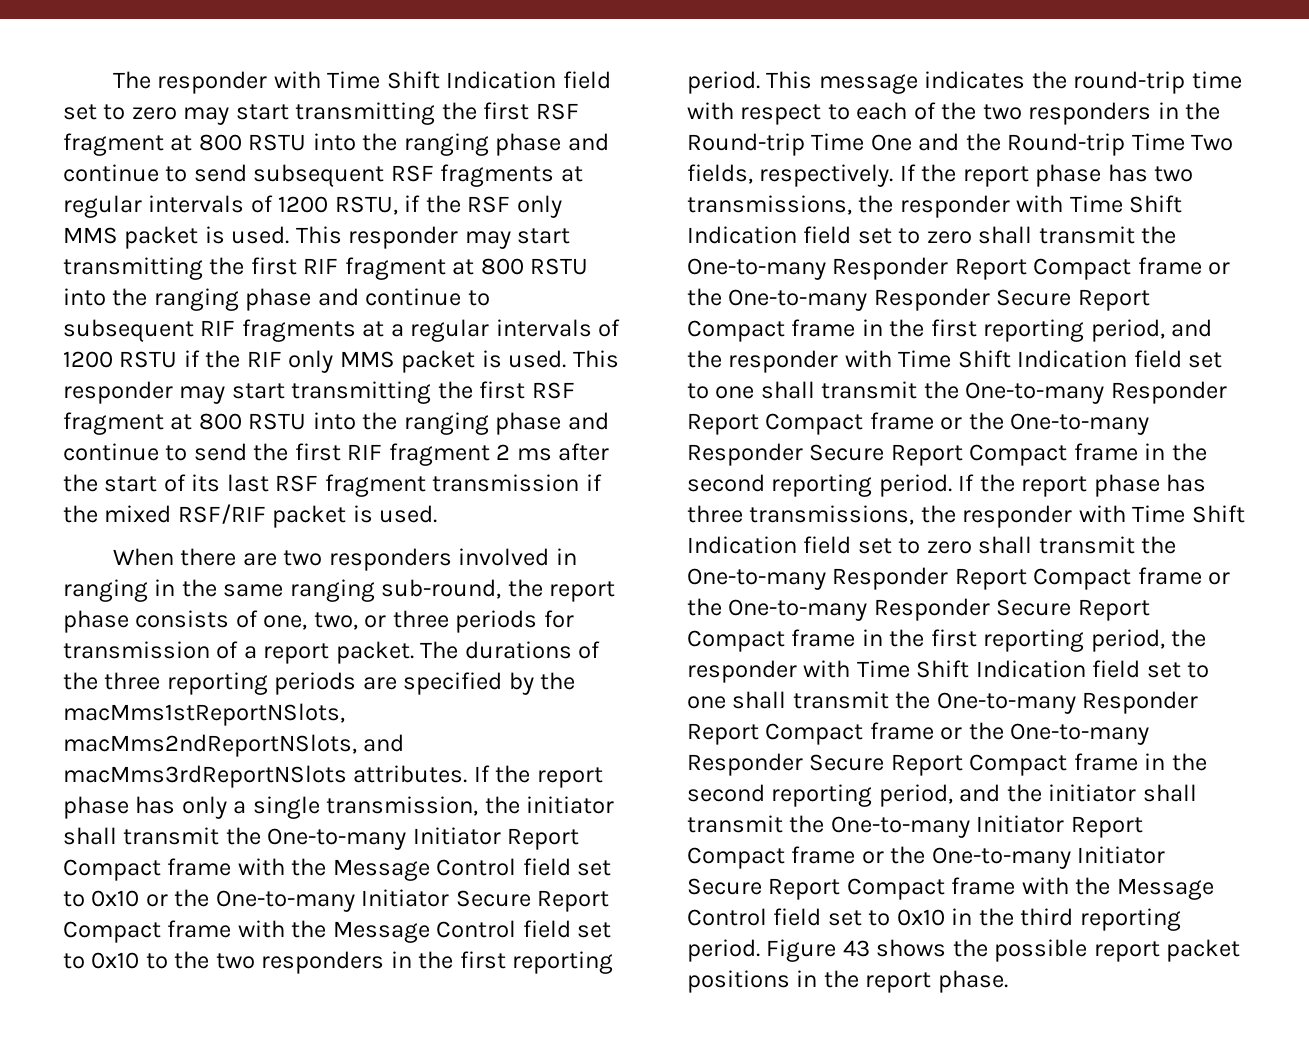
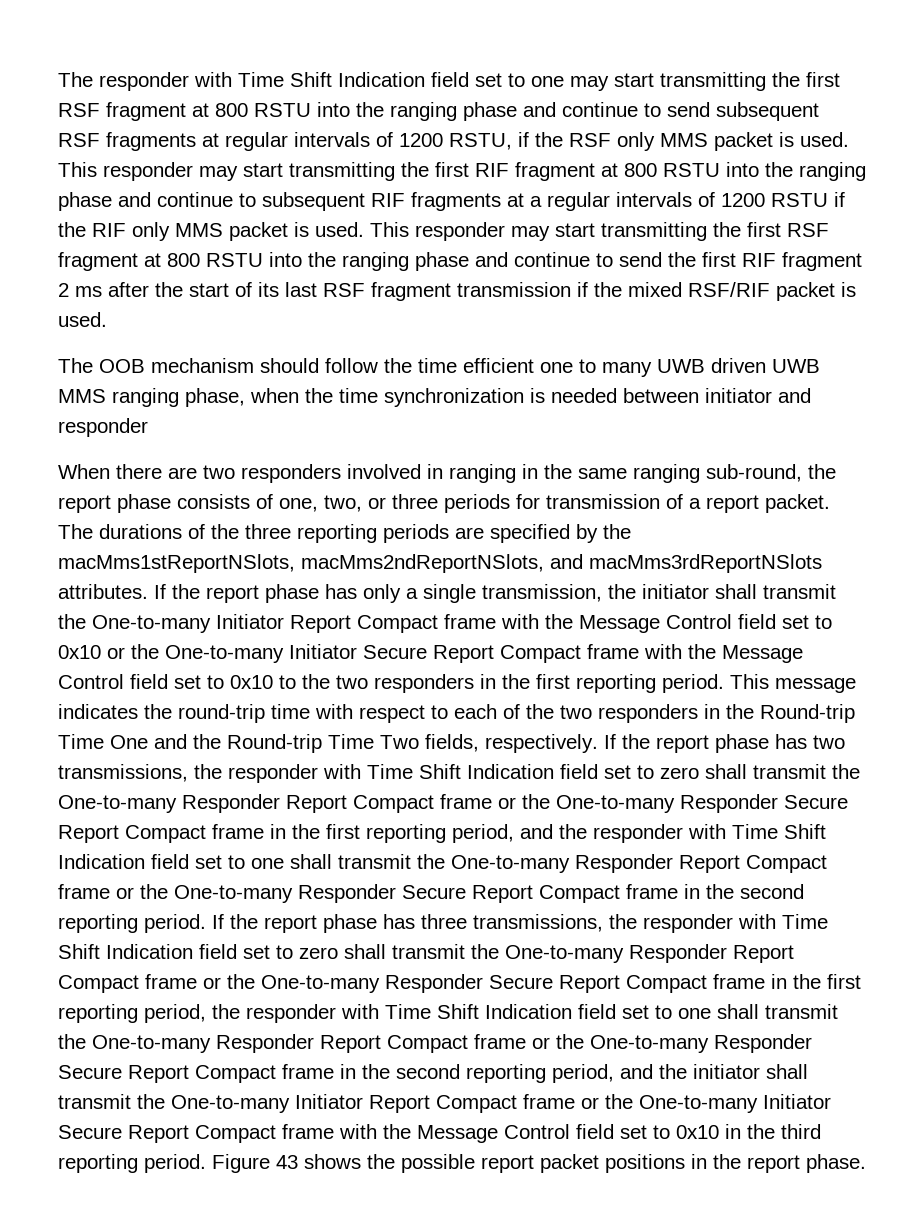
- The responder with Time Shift Indication field set to zero may start transmitting the first RSF fragment at 800 RSTU into the ranging phase and continue to send subsequent RSF fragments at regular intervals of 1200 RSTU, if the RSF only MMS packet is used.
+ The responder with Time Shift Indication field set to one may start transmitting the first RSF fragment at 800 RSTU into the ranging phase and continue to send subsequent RSF fragments at regular intervals of 1200 RSTU, if the RSF only MMS packet is used.
+ The OOB mechanism should follow the time efficient one to many UWB driven UWB MMS ranging phase, when the time synchronization is needed between initiator and responder

